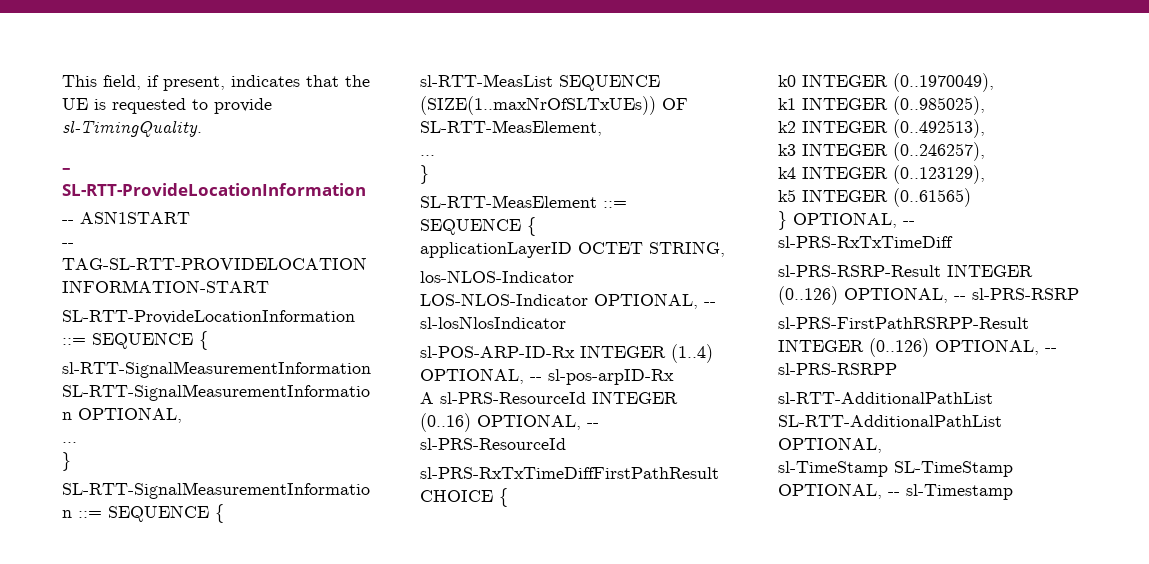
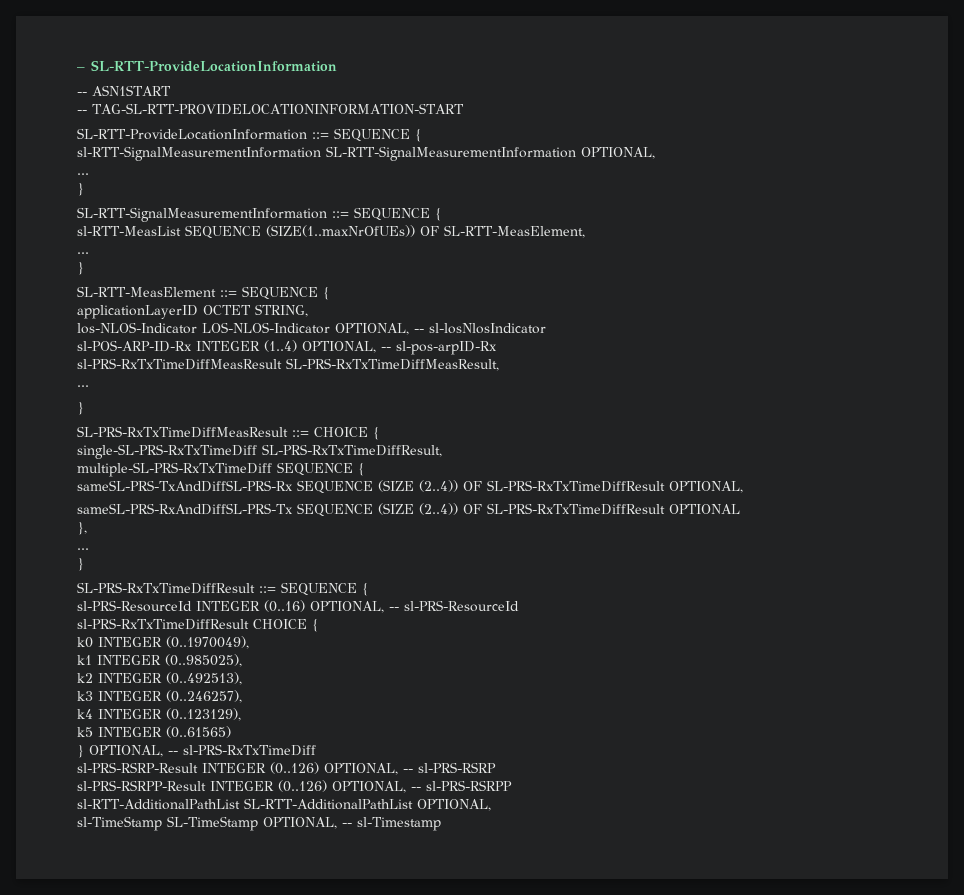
- This field, if present, indicates that the UE is requested to provide sl-TimingQuality.
- sl-RTT-MeasList SEQUENCE (SIZE(1..maxNrOfSLTxUEs)) OF SL-RTT-MeasElement,
+ sl-RTT-MeasList SEQUENCE (SIZE(1..maxNrOfUEs)) OF SL-RTT-MeasElement,
- A sl-PRS-ResourceId INTEGER (0..16) OPTIONAL, -- sl-PRS-ResourceId
+ sl-PRS-RxTxTimeDiffMeasResult SL-PRS-RxTxTimeDiffMeasResult,
+ ...
+ }
+ SL-PRS-RxTxTimeDiffMeasResult ::= CHOICE {
+ single-SL-PRS-RxTxTimeDiff SL-PRS-RxTxTimeDiffResult,
+ multiple-SL-PRS-RxTxTimeDiff SEQUENCE {
+ sameSL-PRS-TxAndDiffSL-PRS-Rx SEQUENCE (SIZE (2..4)) OF SL-PRS-RxTxTimeDiffResult OPTIONAL,
+ sameSL-PRS-RxAndDiffSL-PRS-Tx SEQUENCE (SIZE (2..4)) OF SL-PRS-RxTxTimeDiffResult OPTIONAL
+ },
+ ...
+ }
+ SL-PRS-RxTxTimeDiffResult ::= SEQUENCE {
+ sl-PRS-ResourceId INTEGER (0..16) OPTIONAL, -- sl-PRS-ResourceId
- sl-PRS-RxTxTimeDiffFirstPathResult CHOICE {
+ sl-PRS-RxTxTimeDiffResult CHOICE {
- sl-PRS-FirstPathRSRPP-Result INTEGER (0..126) OPTIONAL, -- sl-PRS-RSRPP
+ sl-PRS-RSRPP-Result INTEGER (0..126) OPTIONAL, -- sl-PRS-RSRPP

